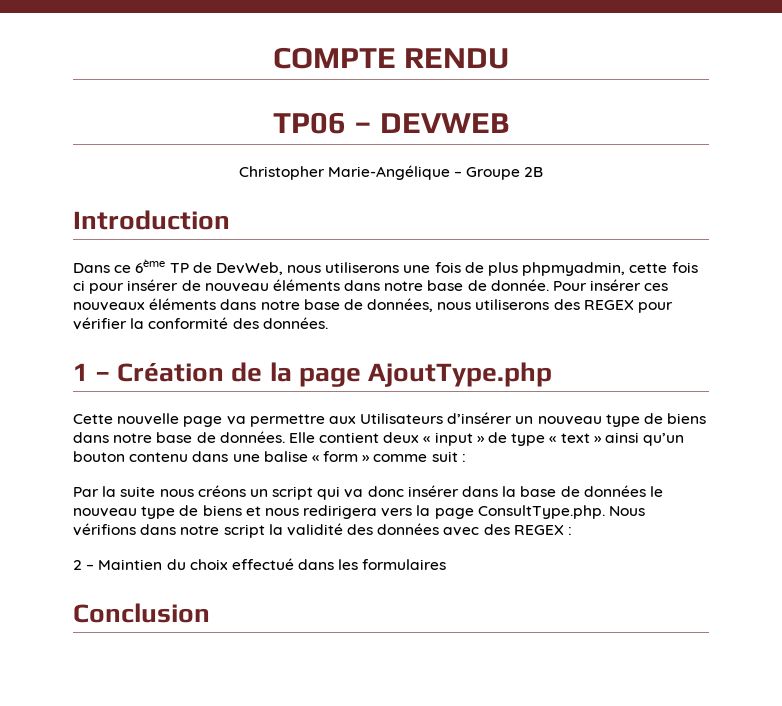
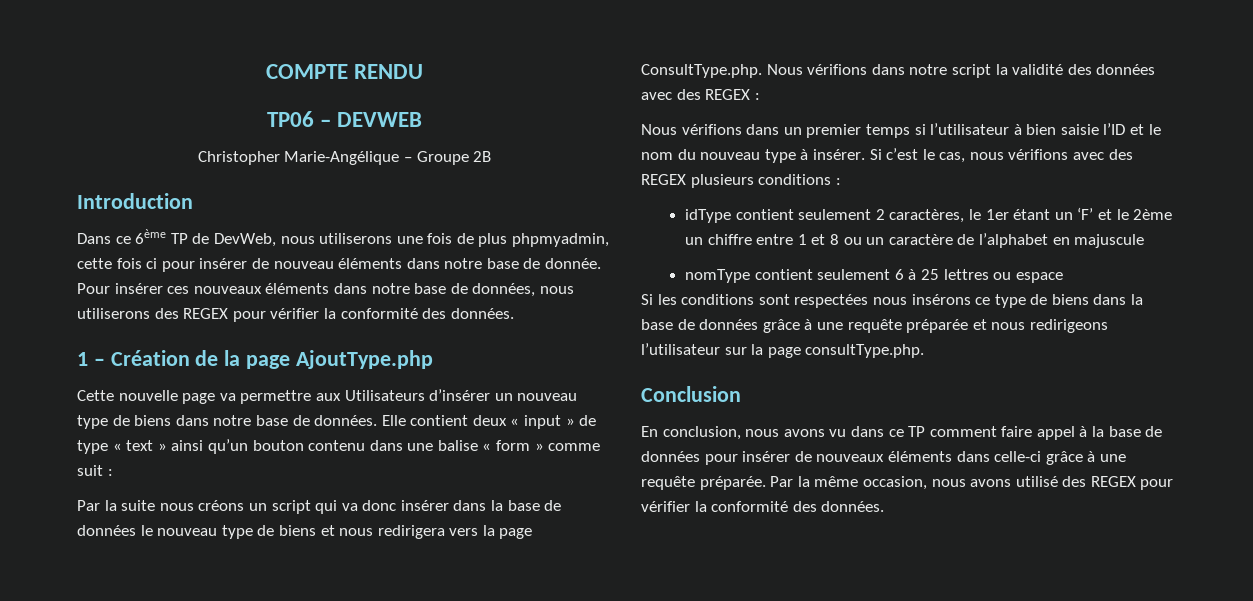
- 2 – Maintien du choix effectué dans les formulaires
+ Nous vérifions dans un premier temps si l’utilisateur à bien saisie l’ID et le nom du nouveau type à insérer. Si c’est le cas, nous vérifions avec des REGEX plusieurs conditions :
+ idType contient seulement 2 caractères, le 1er étant un ‘F’ et le 2ème un chiffre entre 1 et 8 ou un caractère de l’alphabet en majuscule
+ nomType contient seulement 6 à 25 lettres ou espace
+ Si les conditions sont respectées nous insérons ce type de biens dans la base de données grâce à une requête préparée et nous redirigeons l’utilisateur sur la page consultType.php.
  Conclusion
+ En conclusion, nous avons vu dans ce TP comment faire appel à la base de données pour insérer de nouveaux éléments dans celle-ci grâce à une requête préparée. Par la même occasion, nous avons utilisé des REGEX pour vérifier la conformité des données.

